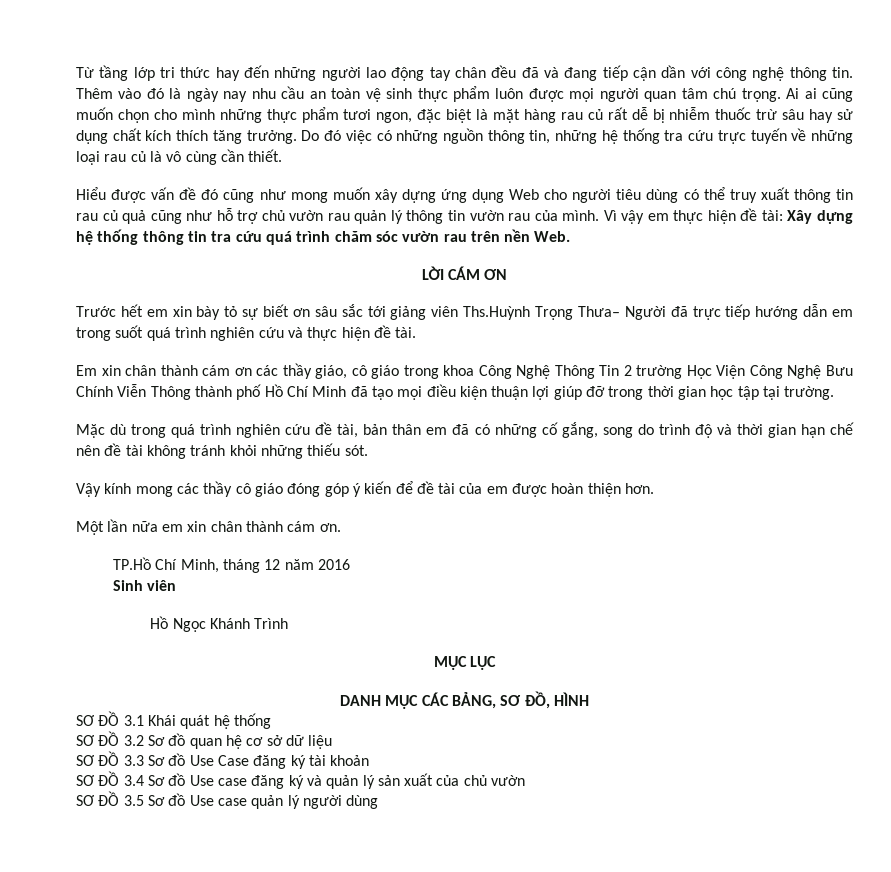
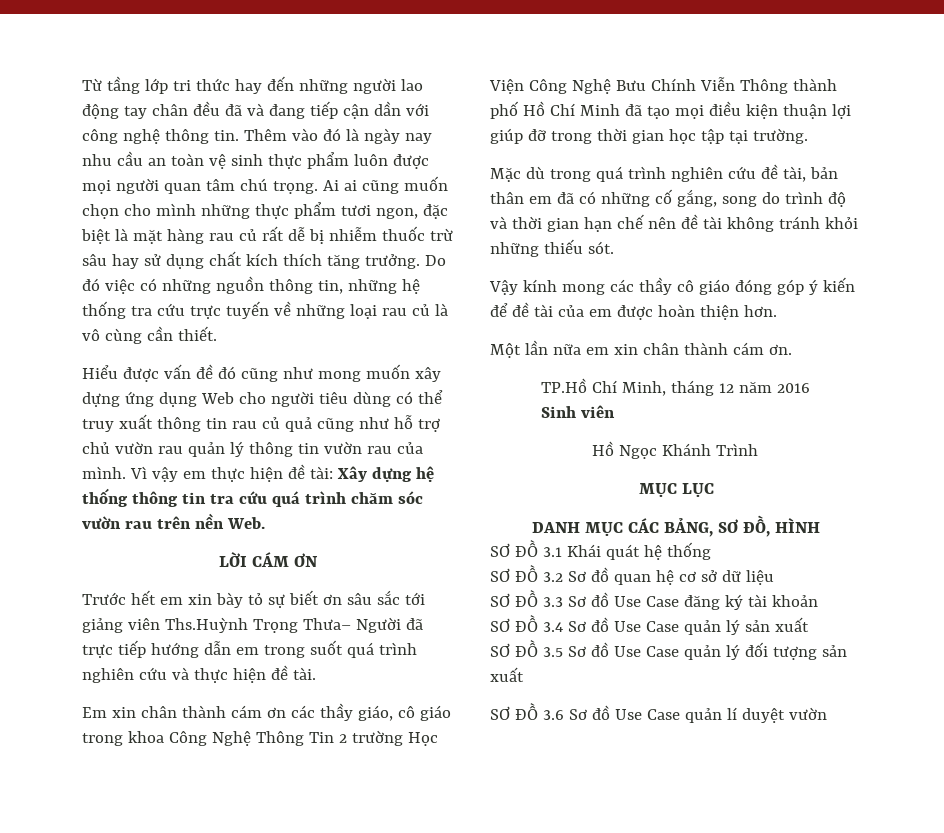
- SƠ ĐỒ 3.4 Sơ đồ Use case đăng ký và quản lý sản xuất của chủ vườn
+ SƠ ĐỒ 3.4 Sơ đồ Use Case quản lý sản xuất
- SƠ ĐỒ 3.5 Sơ đồ Use case quản lý người dùng
+ SƠ ĐỒ 3.5 Sơ đồ Use Case quản lý đối tượng sản xuất
+ SƠ ĐỒ 3.6 Sơ đồ Use Case quản lí duyệt vườn

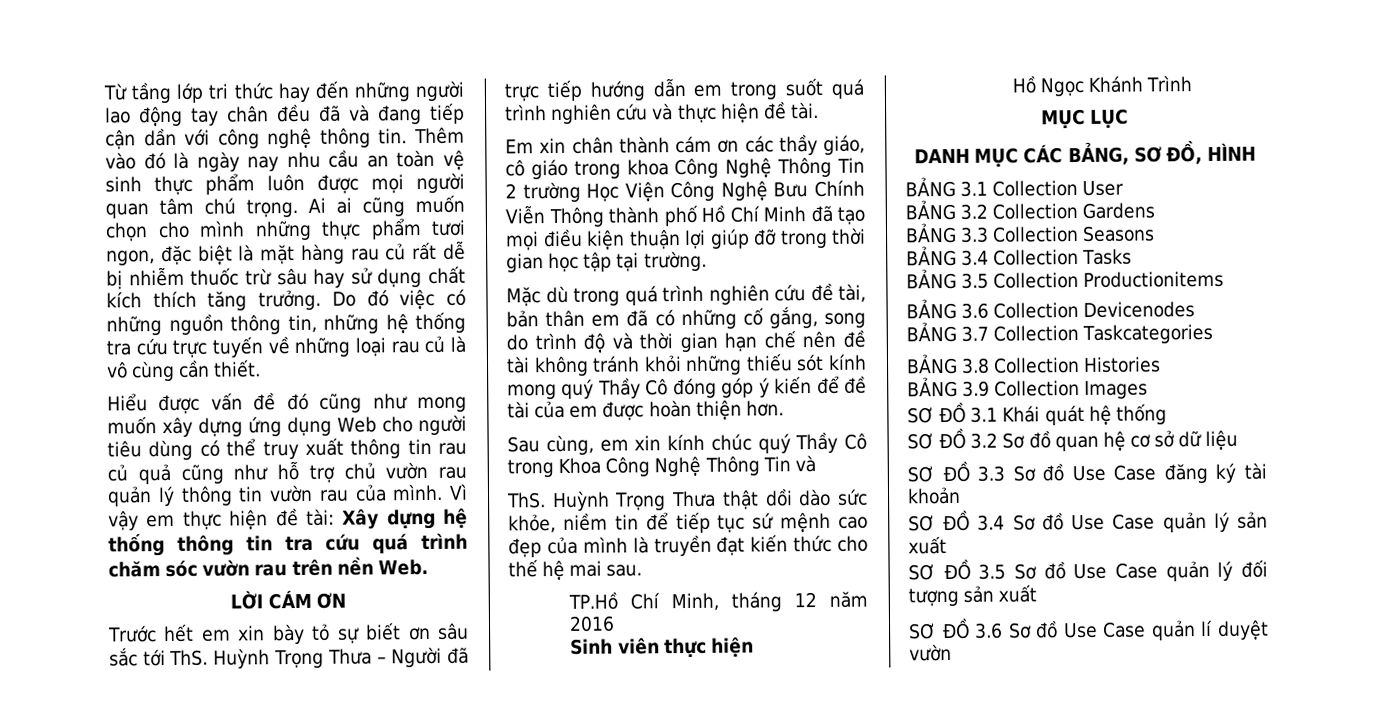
- Trước hết em xin bày tỏ sự biết ơn sâu sắc tới giảng viên Ths.Huỳnh Trọng Thưa– Người đã trực tiếp hướng dẫn em trong suốt quá trình nghiên cứu và thực hiện đề tài.
+ Trước hết em xin bày tỏ sự biết ơn sâu sắc tới ThS. Huỳnh Trọng Thưa – Người đã trực tiếp hướng dẫn em trong suốt quá trình nghiên cứu và thực hiện đề tài.
- Mặc dù trong quá trình nghiên cứu đề tài, bản thân em đã có những cố gắng, song do trình độ và thời gian hạn chế nên đề tài không tránh khỏi những thiếu sót.
- Vậy kính mong các thầy cô giáo đóng góp ý kiến để đề tài của em được hoàn thiện hơn.
+ Mặc dù trong quá trình nghiên cứu đề tài, bản thân em đã có những cố gắng, song do trình độ và thời gian hạn chế nên đề tài không tránh khỏi những thiếu sót kính mong quý Thầy Cô đóng góp ý kiến để đề tài của em được hoàn thiện hơn.
- Một lần nữa em xin chân thành cám ơn.
+ Sau cùng, em xin kính chúc quý Thầy Cô trong Khoa Công Nghệ Thông Tin và
+ ThS. Huỳnh Trọng Thưa thật dồi dào sức khỏe, niềm tin để tiếp tục sứ mệnh cao đẹp của mình là truyền đạt kiến thức cho thế hệ mai sau.
- Sinh viên
+ Sinh viên thực hiện
+ BẢNG 3.1 Collection User
+ BẢNG 3.2 Collection Gardens
+ BẢNG 3.3 Collection Seasons
+ BẢNG 3.4 Collection Tasks
+ BẢNG 3.5 Collection Productionitems
+ BẢNG 3.6 Collection Devicenodes
+ BẢNG 3.7 Collection Taskcategories
+ BẢNG 3.8 Collection Histories
+ BẢNG 3.9 Collection Images

